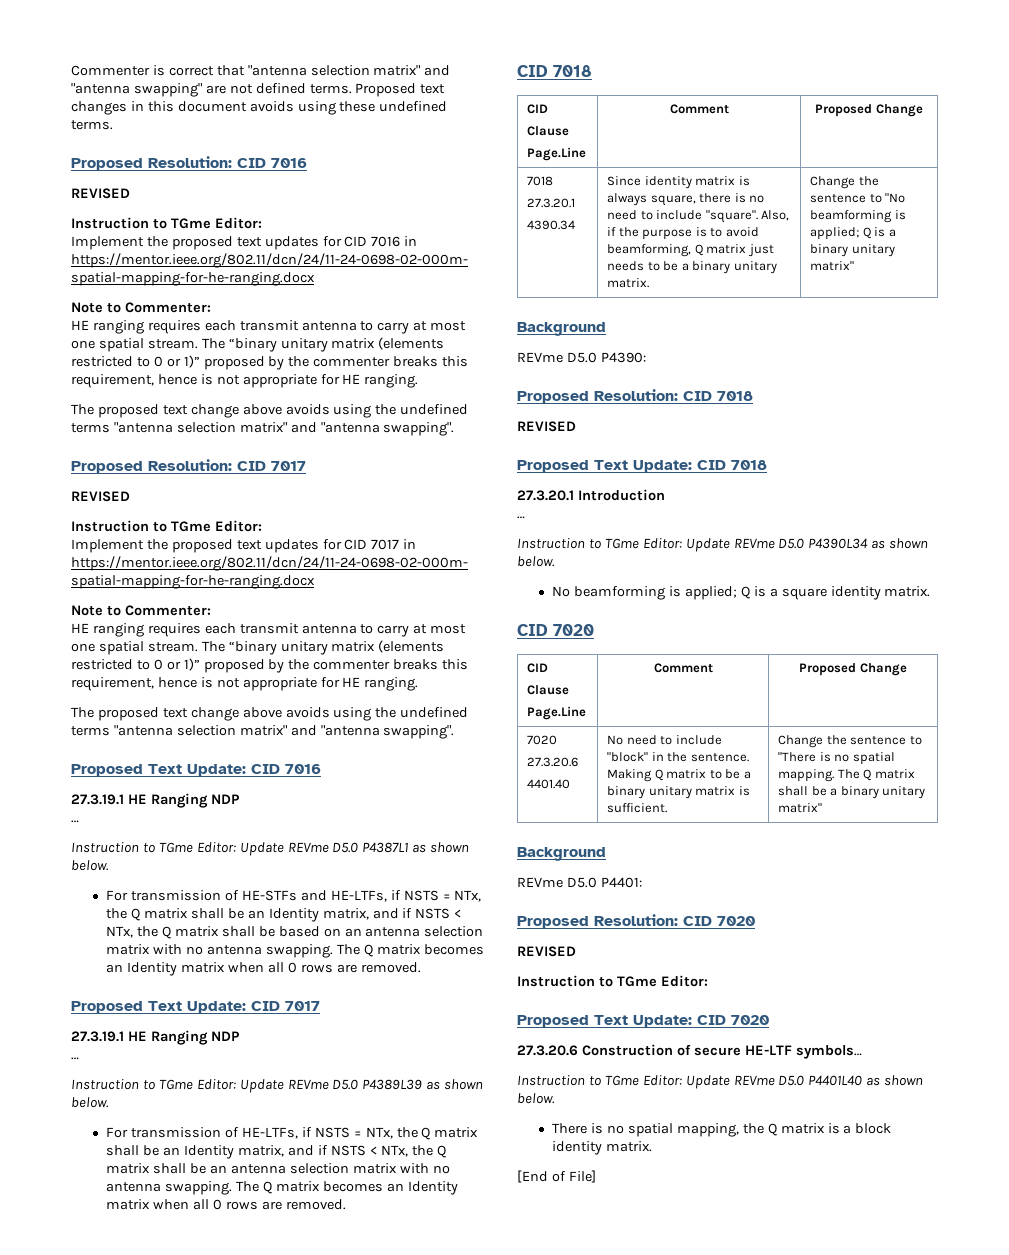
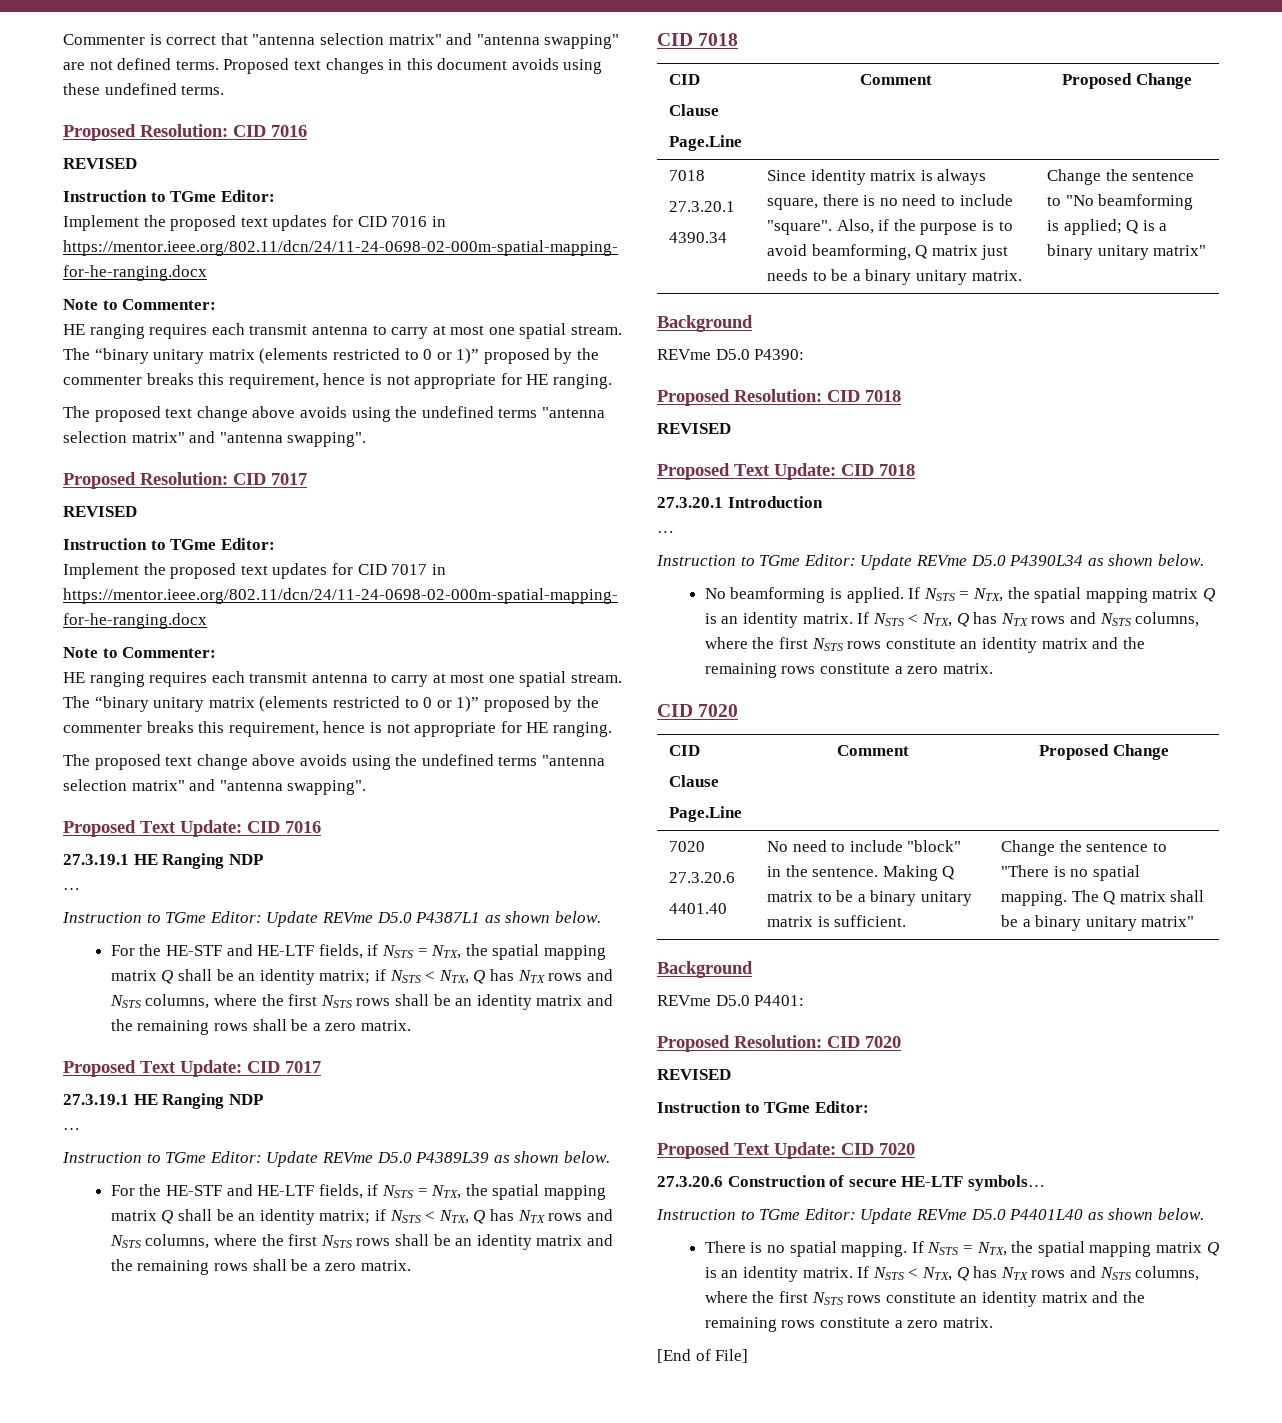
  Instruction to TGme Editor: Update REVme D5.0 P4387L1 as shown below.
- For transmission of HE-STFs and HE-LTFs, if NSTS = NTx, the Q matrix shall be an Identity matrix, and if NSTS < NTx, the Q matrix shall be based on an antenna selection matrix with no antenna swapping. The Q matrix becomes an Identity matrix when all 0 rows are removed.
+ For the HE-STF and HE-LTF fields, if NSTS = NTX, the spatial mapping matrix Q shall be an identity matrix; if NSTS < NTX, Q has NTX rows and NSTS columns, where the first NSTS rows shall be an identity matrix and the remaining rows shall be a zero matrix.
  Instruction to TGme Editor: Update REVme D5.0 P4389L39 as shown below.
- For transmission of HE-LTFs, if NSTS = NTx, the Q matrix shall be an Identity matrix, and if NSTS < NTx, the Q matrix shall be an antenna selection matrix with no antenna swapping. The Q matrix becomes an Identity matrix when all 0 rows are removed.
+ For the HE-STF and HE-LTF fields, if NSTS = NTX, the spatial mapping matrix Q shall be an identity matrix; if NSTS < NTX, Q has NTX rows and NSTS columns, where the first NSTS rows shall be an identity matrix and the remaining rows shall be a zero matrix.
- No beamforming is applied; Q is a square identity matrix.
+ No beamforming is applied. If NSTS = NTX, the spatial mapping matrix Q is an identity matrix. If NSTS < NTX, Q has NTX rows and NSTS columns, where the first NSTS rows constitute an identity matrix and the remaining rows constitute a zero matrix.
- There is no spatial mapping, the Q matrix is a block identity matrix.
+ There is no spatial mapping. If NSTS = NTX, the spatial mapping matrix Q is an identity matrix. If NSTS < NTX, Q has NTX rows and NSTS columns, where the first NSTS rows constitute an identity matrix and the remaining rows constitute a zero matrix.

